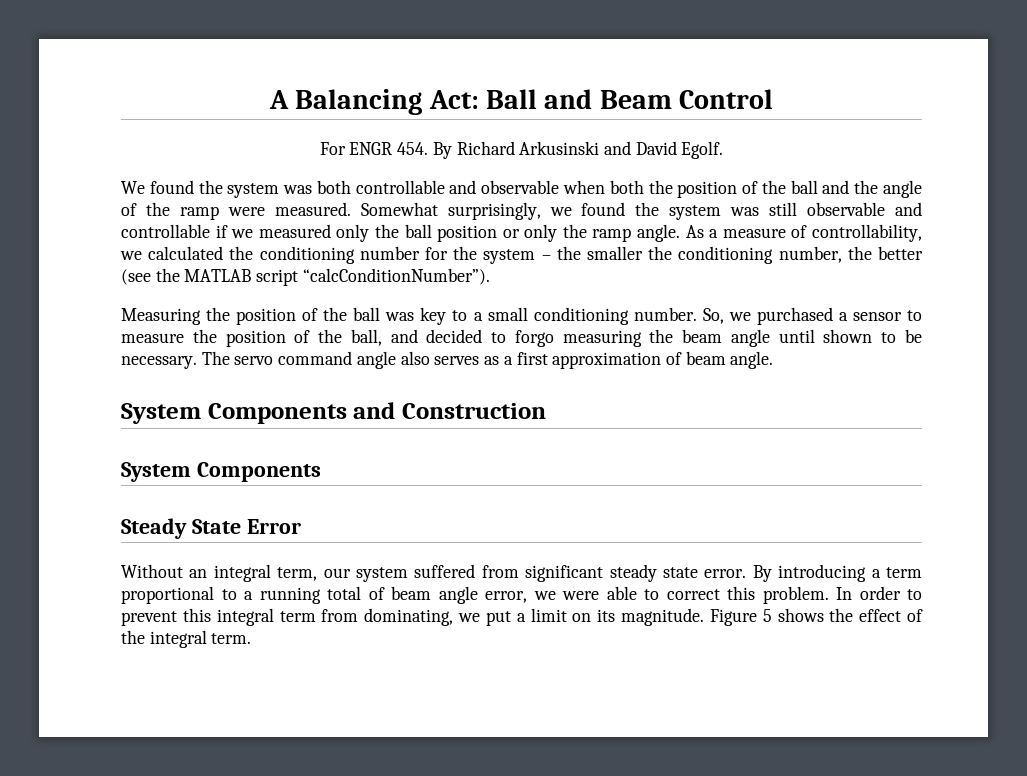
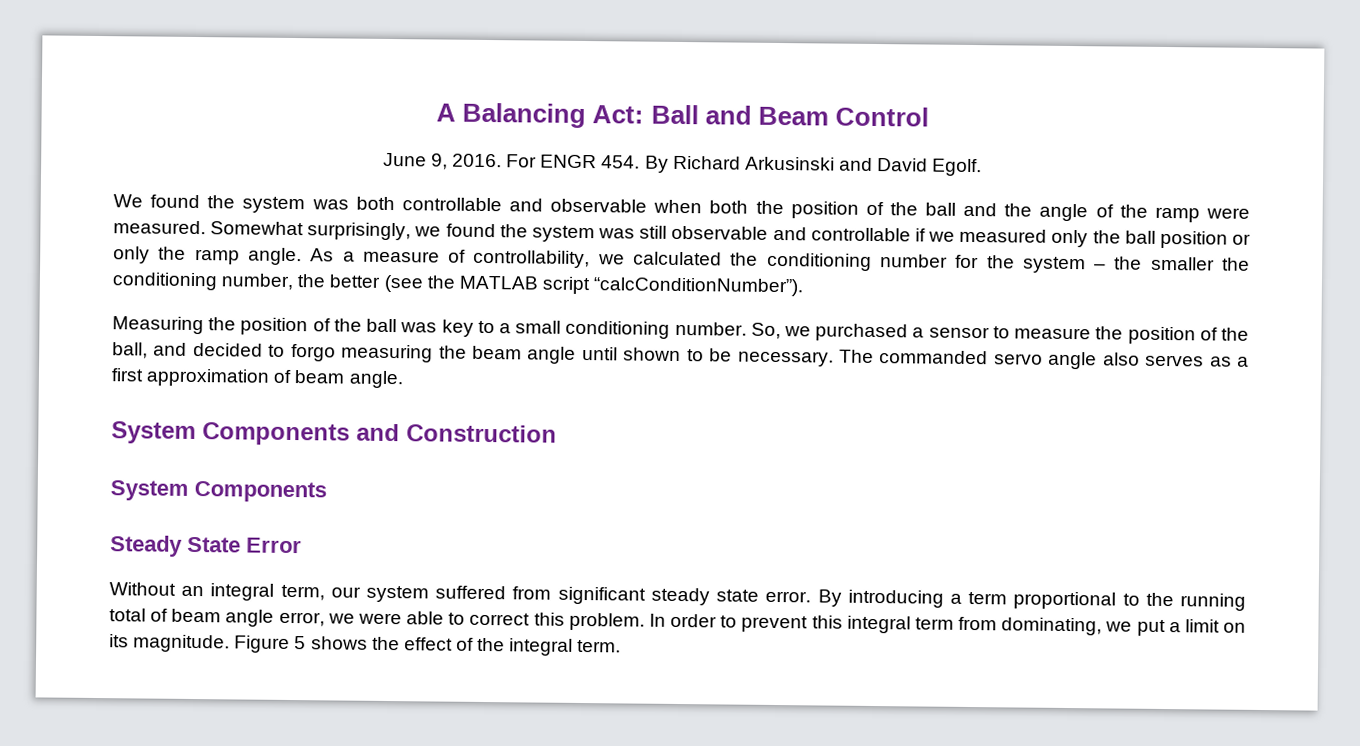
+ June 9, 2016.
- The servo command angle also serves as a first approximation of beam angle.
+ The commanded servo angle also serves as a first approximation of beam angle.
- By introducing a term proportional to a running total of beam angle error, we were able to correct this problem.
+ By introducing a term proportional to the running total of beam angle error, we were able to correct this problem.

